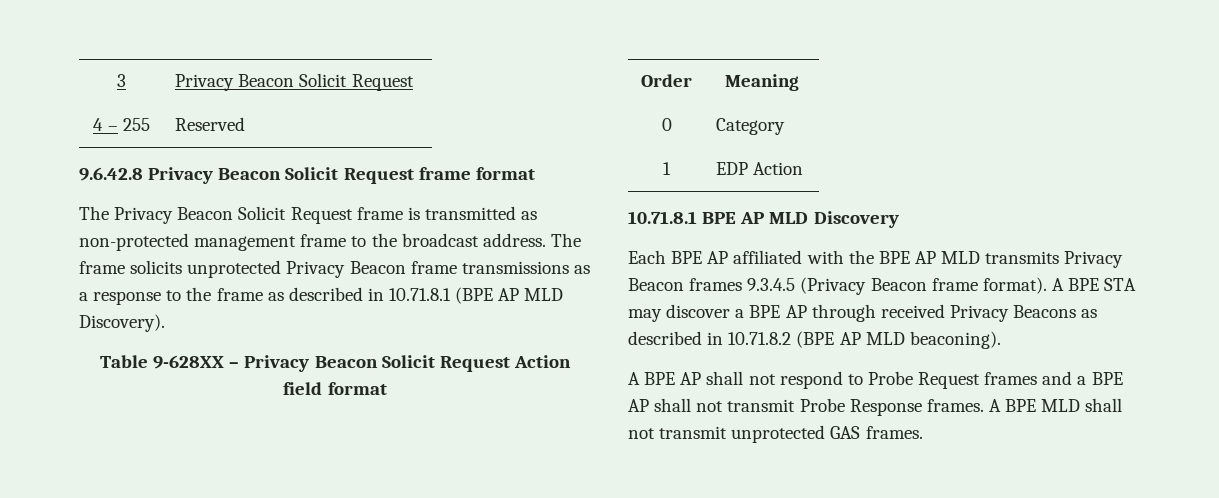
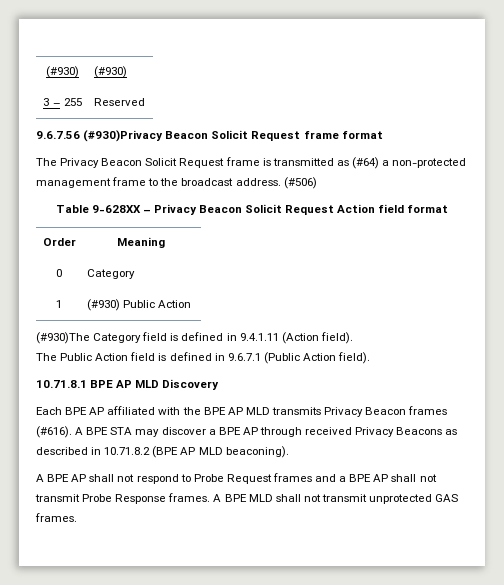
+ (#930) | (#930)
- 3 | Privacy Beacon Solicit Request
- 4 – 255 | Reserved
+ 3 – 255 | Reserved
- 9.6.42.8 Privacy Beacon Solicit Request frame format
+ 9.6.7.56 (#930)Privacy Beacon Solicit Request frame format
- The Privacy Beacon Solicit Request frame is transmitted as non-protected management frame to the broadcast address.
+ The Privacy Beacon Solicit Request frame is transmitted as (#64) a non-protected management frame to the broadcast address.
- The frame solicits unprotected Privacy Beacon frame transmissions as a response to the frame as described in 10.71.8.1 (BPE AP MLD Discovery).
+ (#506)
- 1 | EDP Action
+ 1 | (#930) Public Action
+ (#930)The Category field is defined in 9.4.1.11 (Action field).
+ The Public Action field is defined in 9.6.7.1 (Public Action field).
- Each BPE AP affiliated with the BPE AP MLD transmits Privacy Beacon frames 9.3.4.5 (Privacy Beacon frame format).
+ Each BPE AP affiliated with the BPE AP MLD transmits Privacy Beacon frames (#616).

